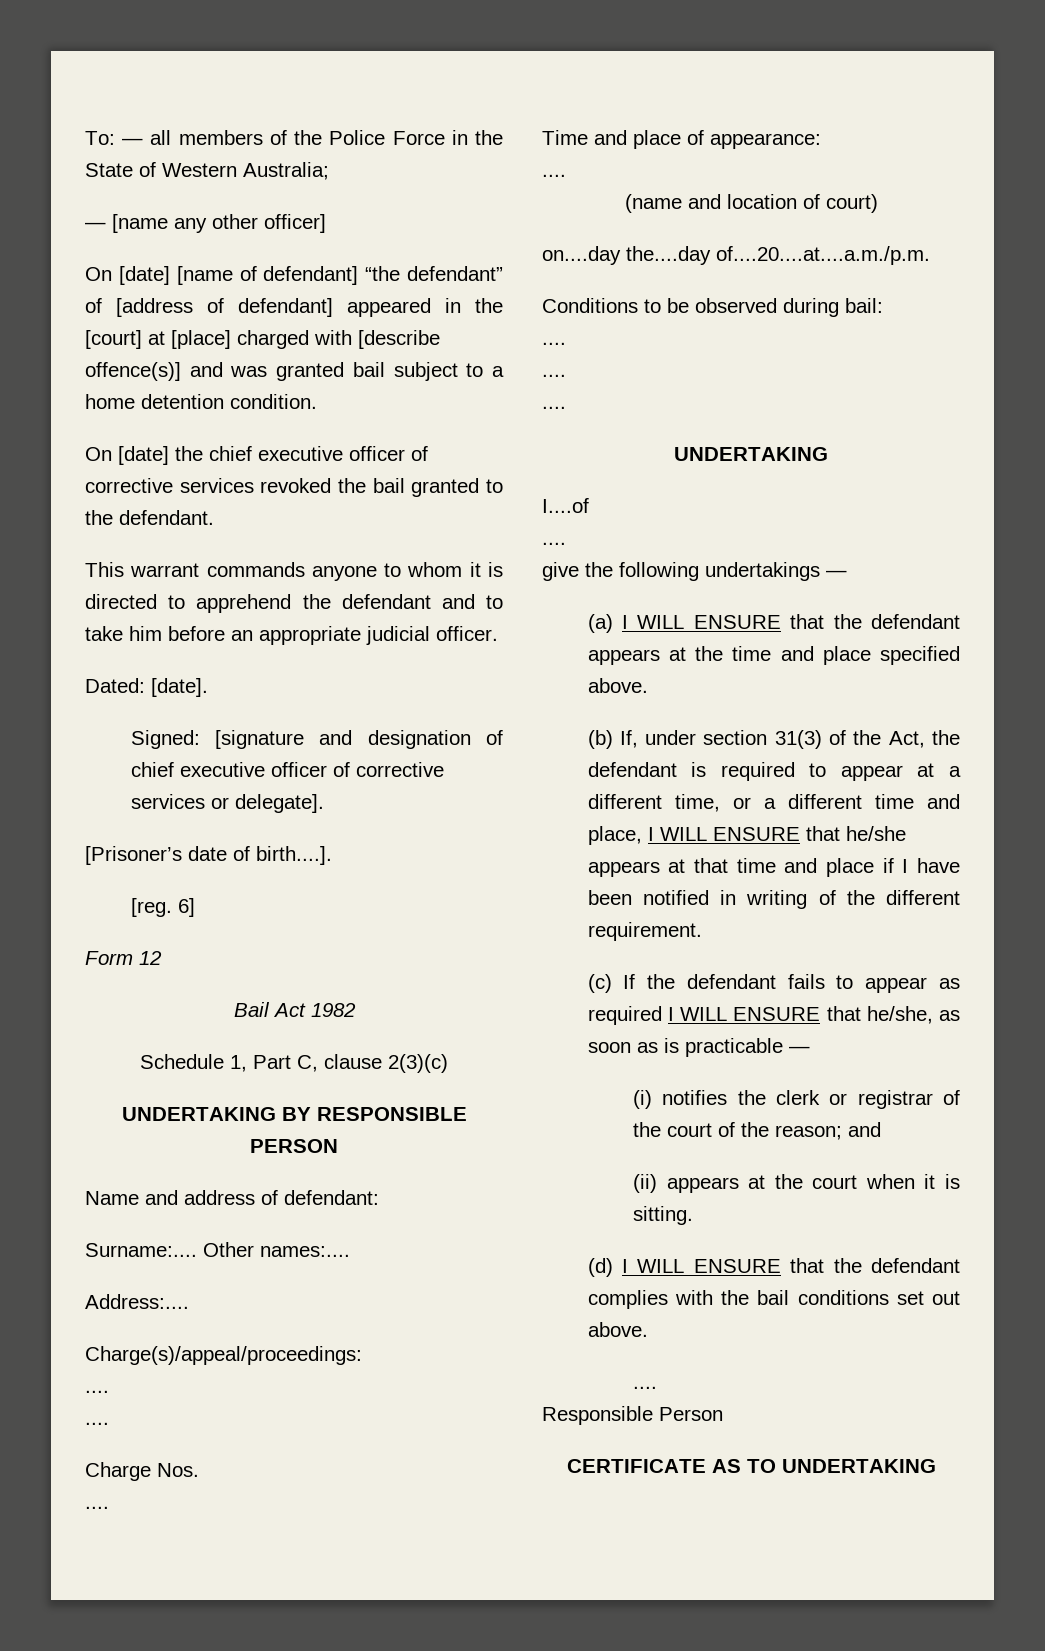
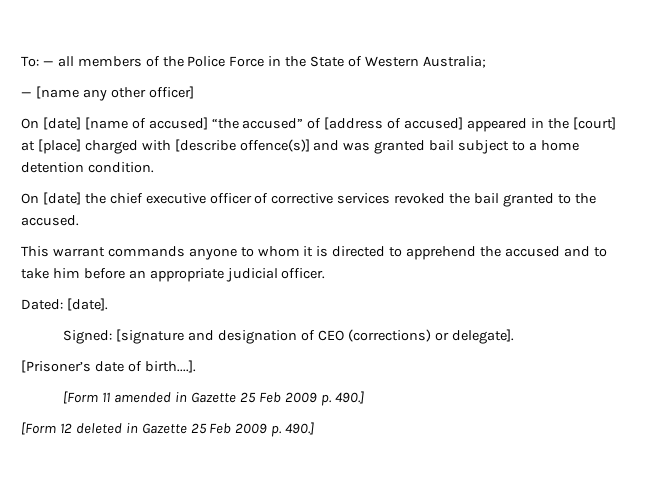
- On [date] [name of defendant] “the defendant” of [address of defendant] appeared in the [court] at [place] charged with [describe offence(s)] and was granted bail subject to a home detention condition.
+ On [date] [name of accused] “the accused” of [address of accused] appeared in the [court] at [place] charged with [describe offence(s)] and was granted bail subject to a home detention condition.
- On [date] the chief executive officer of corrective services revoked the bail granted to the defendant.
+ On [date] the chief executive officer of corrective services revoked the bail granted to the accused.
- This warrant commands anyone to whom it is directed to apprehend the defendant and to take him before an appropriate judicial officer.
+ This warrant commands anyone to whom it is directed to apprehend the accused and to take him before an appropriate judicial officer.
- Signed: [signature and designation of chief executive officer of corrective services or delegate].
+ Signed: [signature and designation of CEO (corrections) or delegate].
- [reg. 6]
- Form 12
- Bail Act 1982
- Schedule 1, Part C, clause 2(3)(c)
- UNDERTAKING BY RESPONSIBLE PERSON
- Name and address of defendant:
- Surname:.... Other names:....
- Address:....
- Charge(s)/appeal/proceedings:
- ....
- ....
- Charge Nos.
- ....
- Time and place of appearance:
- ....
- (name and location of court)
- on....day the....day of....20....at....a.m./p.m.
- Conditions to be observed during bail:
- ....
- ....
- ....
- UNDERTAKING
- I....of
- ....
- give the following undertakings —
- (a) I WILL ENSURE that the defendant appears at the time and place specified above.
- (b) If, under section 31(3) of the Act, the defendant is required to appear at a different time, or a different time and place, I WILL ENSURE that he/she appears at that time and place if I have been notified in writing of the different requirement.
- (c) If the defendant fails to appear as required I WILL ENSURE that he/she, as soon as is practicable —
- (i) notifies the clerk or registrar of the court of the reason; and
- (ii) appears at the court when it is sitting.
- (d) I WILL ENSURE that the defendant complies with the bail conditions set out above.
- ....
- Responsible Person
- CERTIFICATE AS TO UNDERTAKING
+ [Form 11 amended in Gazette 25 Feb 2009 p. 490.]
+ [Form 12 deleted in Gazette 25 Feb 2009 p. 490.]

